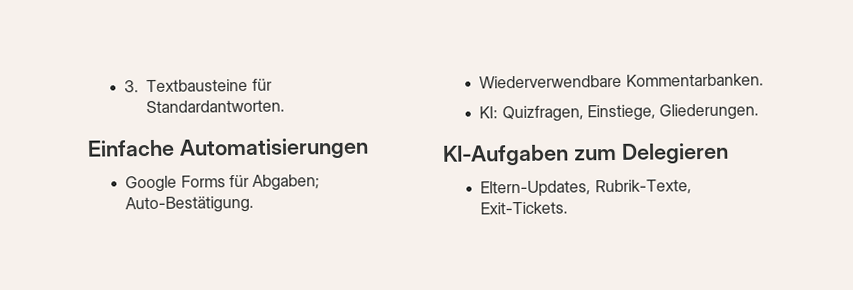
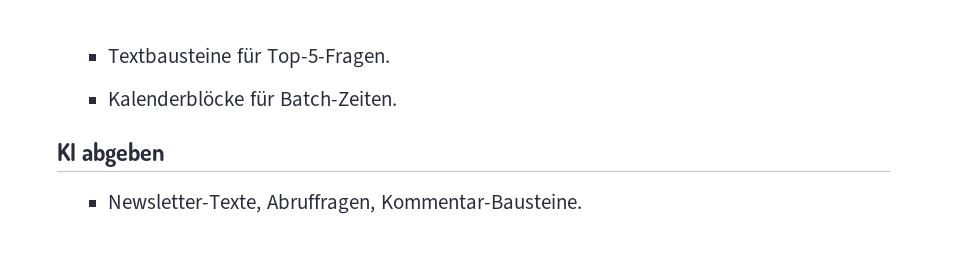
- 3. Textbausteine für Standardantworten.
- Einfache Automatisierungen
- Google Forms für Abgaben; Auto-Bestätigung.
- Wiederverwendbare Kommentarbanken.
- KI: Quizfragen, Einstiege, Gliederungen.
- KI-Aufgaben zum Delegieren
- Eltern-Updates, Rubrik-Texte, Exit-Tickets.
+ Textbausteine für Top-5-Fragen.
+ Kalenderblöcke für Batch-Zeiten.
+ KI abgeben
+ Newsletter-Texte, Abruffragen, Kommentar-Bausteine.

